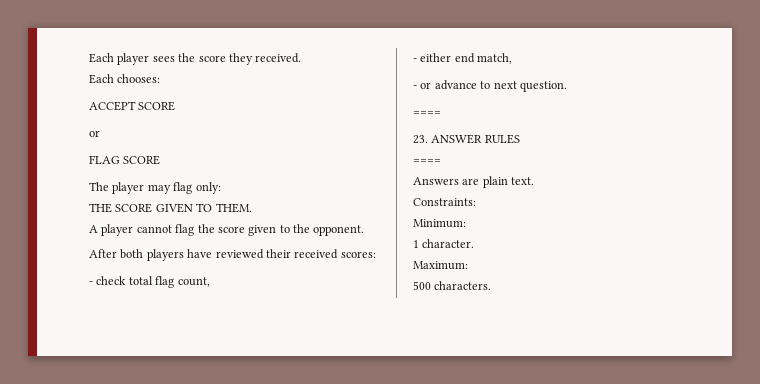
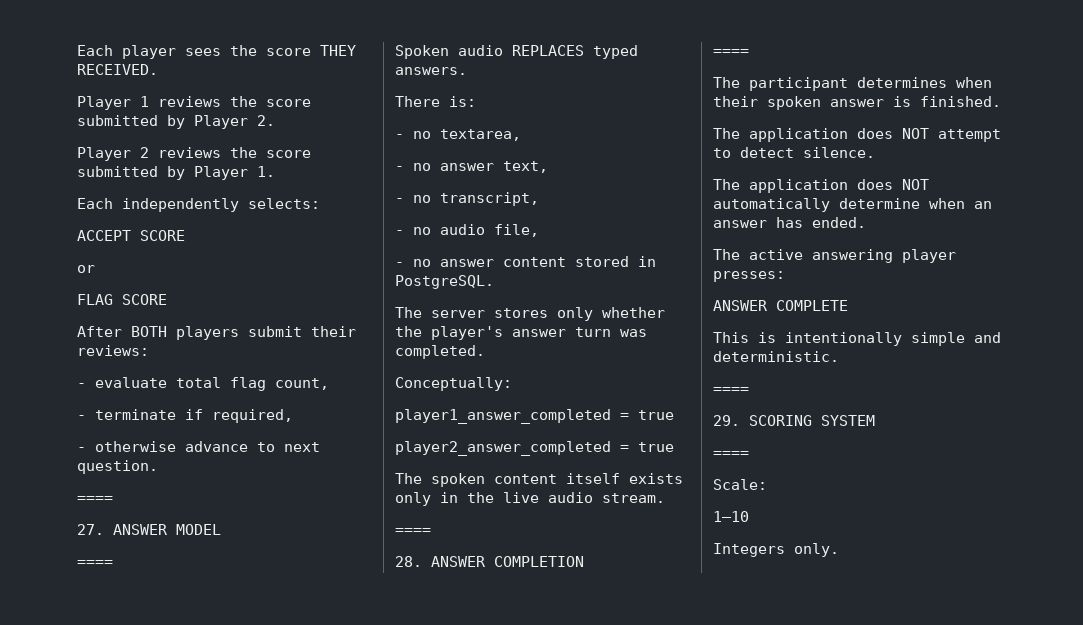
- Each player sees the score they received.
- Each chooses:
+ Each player sees the score THEY RECEIVED.
+ Player 1 reviews the score submitted by Player 2.
+ Player 2 reviews the score submitted by Player 1.
+ Each independently selects:
- The player may flag only:
- THE SCORE GIVEN TO THEM.
- A player cannot flag the score given to the opponent.
- After both players have reviewed their received scores:
- - check total flag count,
+ After BOTH players submit their reviews:
+ - evaluate total flag count,
- - either end match,
- - or advance to next question.
+ - terminate if required,
+ - otherwise advance to next question.
- 23. ANSWER RULES
+ 27. ANSWER MODEL
  ====
- Answers are plain text.
- Constraints:
- Minimum:
- 1 character.
- Maximum:
- 500 characters.
+ Spoken audio REPLACES typed answers.
+ There is:
+ - no textarea,
+ - no answer text,
+ - no transcript,
+ - no audio file,
+ - no answer content stored in PostgreSQL.
+ The server stores only whether the player's answer turn was completed.
+ Conceptually:
+ player1_answer_completed = true
+ player2_answer_completed = true
+ The spoken content itself exists only in the live audio stream.
+ ====
+ 28. ANSWER COMPLETION
+ ====
+ The participant determines when their spoken answer is finished.
+ The application does NOT attempt to detect silence.
+ The application does NOT automatically determine when an answer has ended.
+ The active answering player presses:
+ ANSWER COMPLETE
+ This is intentionally simple and deterministic.
+ ====
+ 29. SCORING SYSTEM
+ ====
+ Scale:
+ 1–10
+ Integers only.

